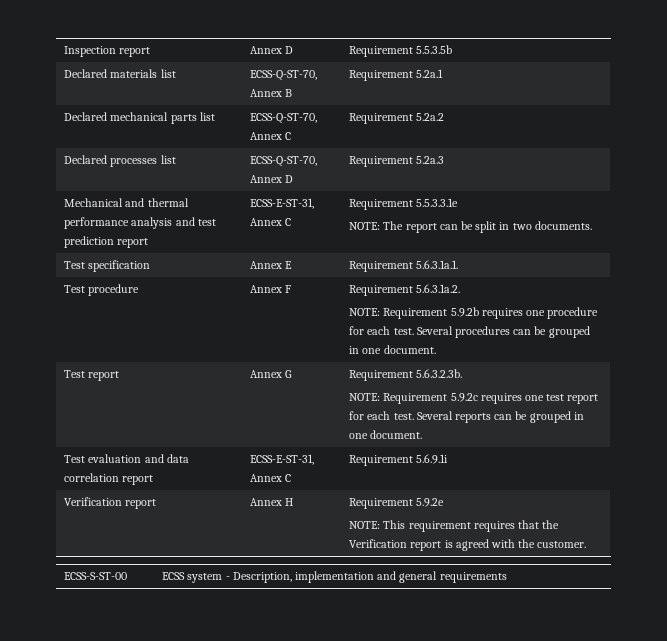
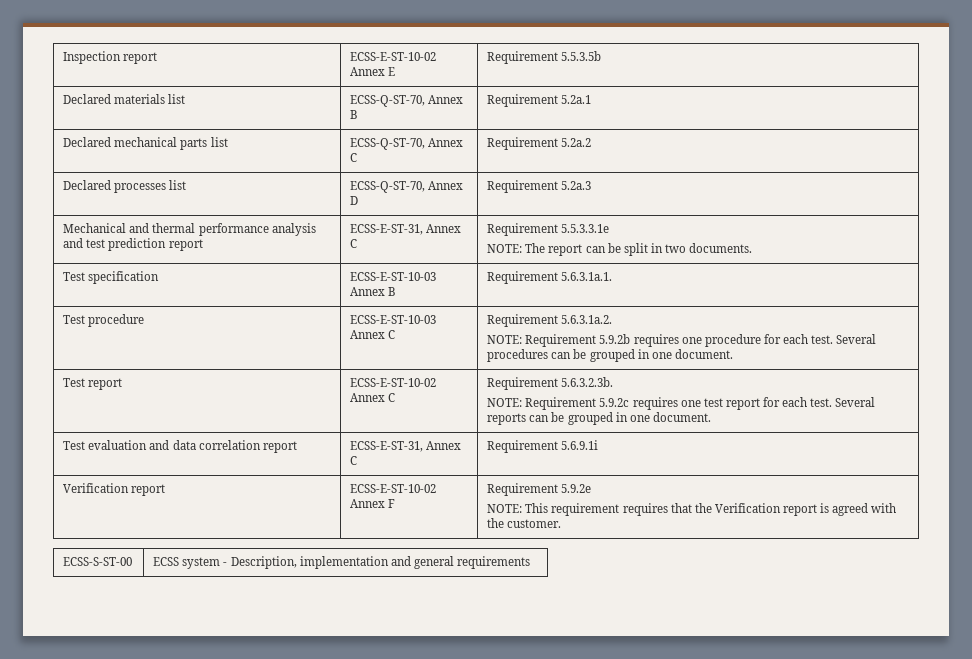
- Inspection report | Annex D | Requirement 5.5.3.5b
+ Inspection report | ECSS-E-ST-10-02 Annex E | Requirement 5.5.3.5b
- Test specification | Annex E | Requirement 5.6.3.1a.1.
+ Test specification | ECSS-E-ST-10-03 Annex B | Requirement 5.6.3.1a.1.
- Test procedure | Annex F | Requirement 5.6.3.1a.2.
+ Test procedure | ECSS-E-ST-10-03 Annex C | Requirement 5.6.3.1a.2.
- Test report | Annex G | Requirement 5.6.3.2.3b.
+ Test report | ECSS-E-ST-10-02 Annex C | Requirement 5.6.3.2.3b.
- Verification report | Annex H | Requirement 5.9.2e
+ Verification report | ECSS-E-ST-10-02 Annex F | Requirement 5.9.2e

